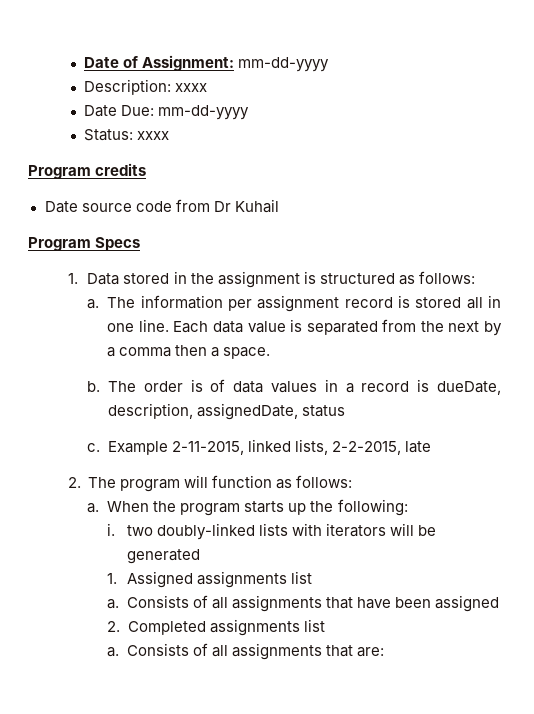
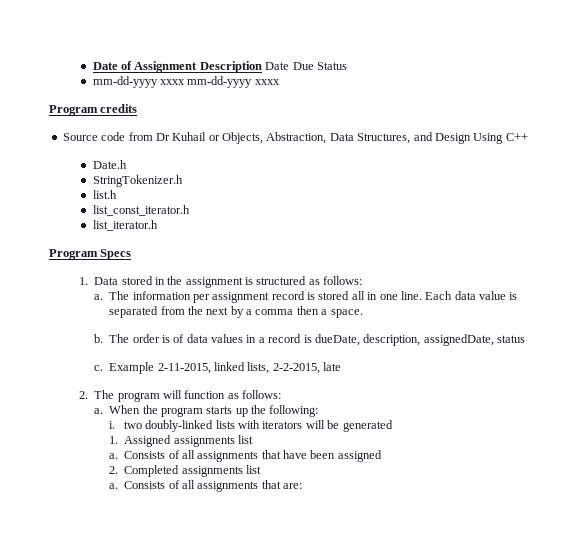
- Date of Assignment: mm-dd-yyyy
- Description: xxxx
- Date Due: mm-dd-yyyy
- Status: xxxx
+ Date of Assignment Description Date Due Status
+ mm-dd-yyyy xxxx mm-dd-yyyy xxxx
- Date source code from Dr Kuhail
+ Source code from Dr Kuhail or Objects, Abstraction, Data Structures, and Design Using C++
+ Date.h
+ StringTokenizer.h
+ list.h
+ list_const_iterator.h
+ list_iterator.h

